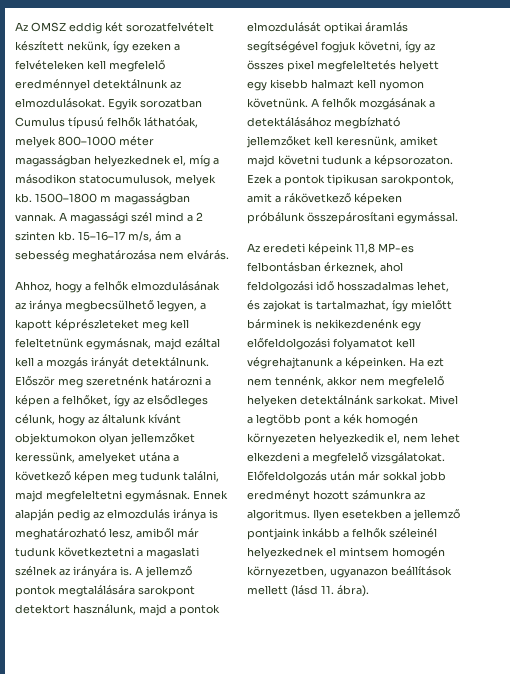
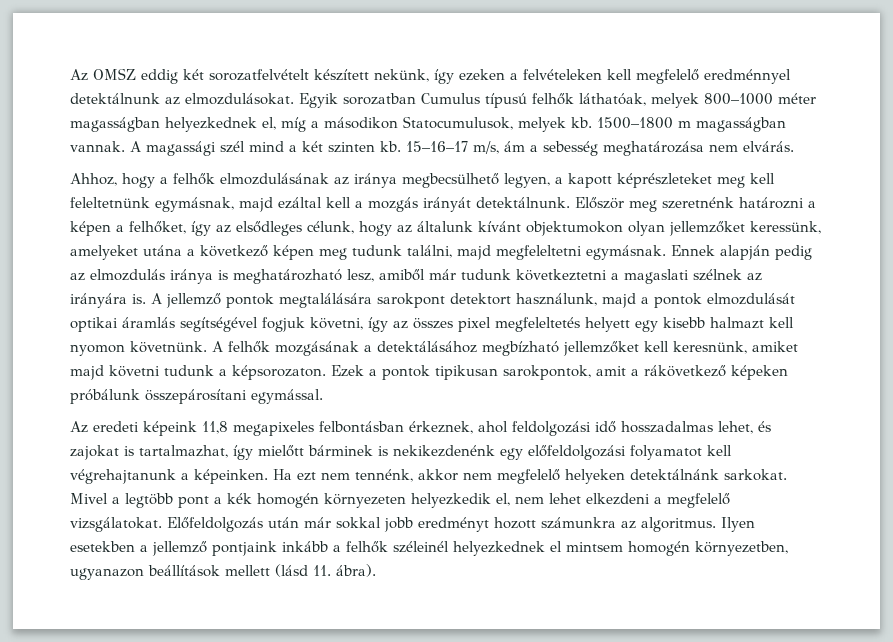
- Egyik sorozatban Cumulus típusú felhők láthatóak, melyek 800–1000 méter magasságban helyezkednek el, míg a másodikon statocumulusok, melyek kb.
+ Egyik sorozatban Cumulus típusú felhők láthatóak, melyek 800–1000 méter magasságban helyezkednek el, míg a másodikon Statocumulusok, melyek kb.
- A magassági szél mind a 2 szinten kb.
+ A magassági szél mind a két szinten kb.
- Az eredeti képeink 11,8 MP-es felbontásban érkeznek, ahol feldolgozási idő hosszadalmas lehet, és zajokat is tartalmazhat, így mielőtt bárminek is nekikezdenénk egy előfeldolgozási folyamatot kell végrehajtanunk a képeinken.
+ Az eredeti képeink 11,8 megapixeles felbontásban érkeznek, ahol feldolgozási idő hosszadalmas lehet, és zajokat is tartalmazhat, így mielőtt bárminek is nekikezdenénk egy előfeldolgozási folyamatot kell végrehajtanunk a képeinken.

